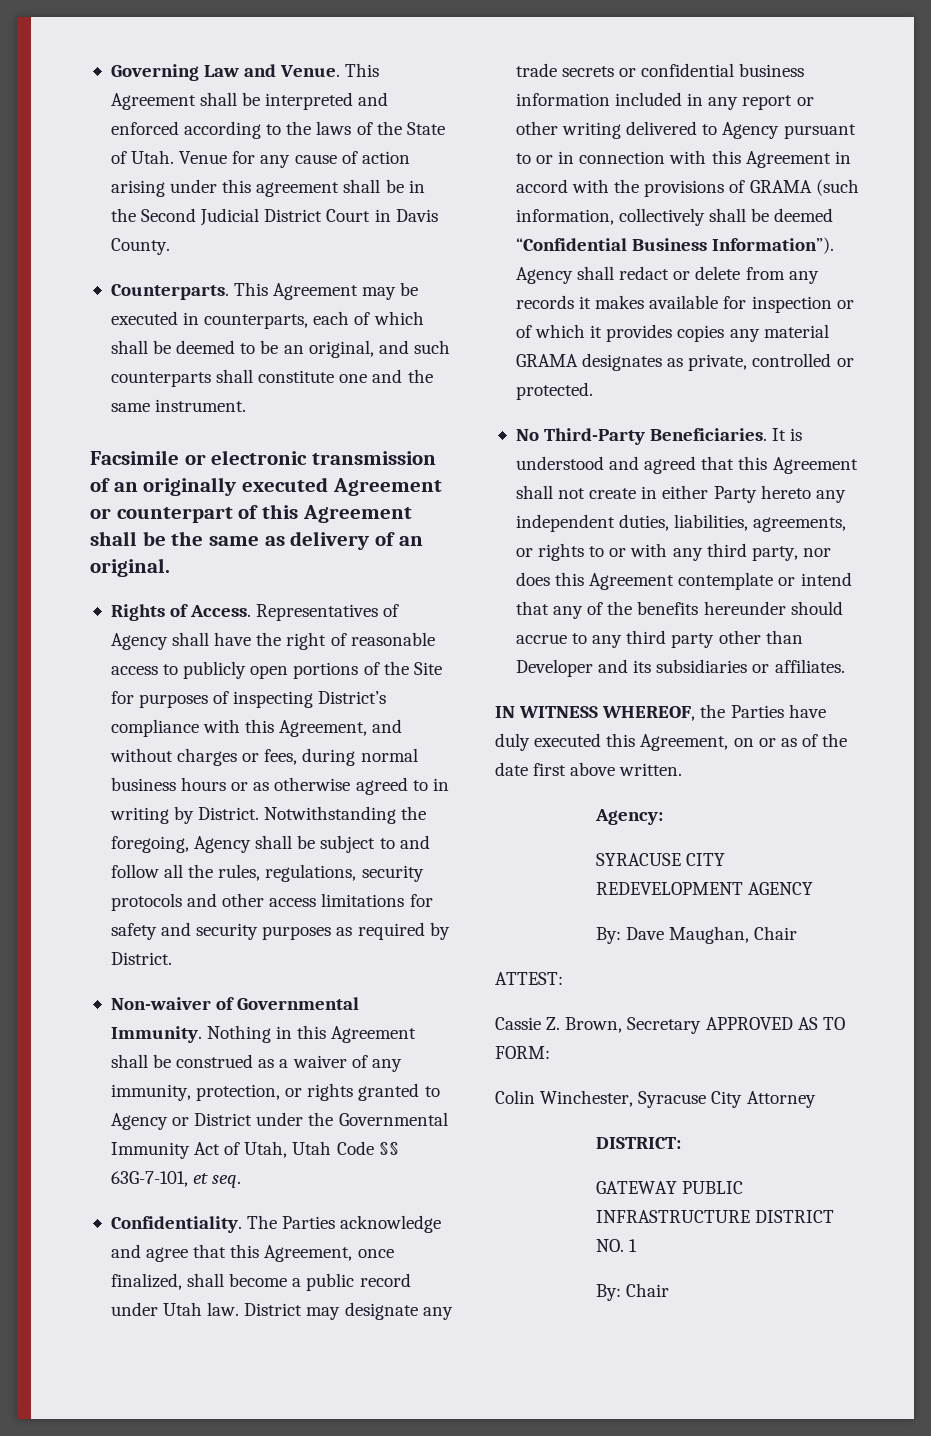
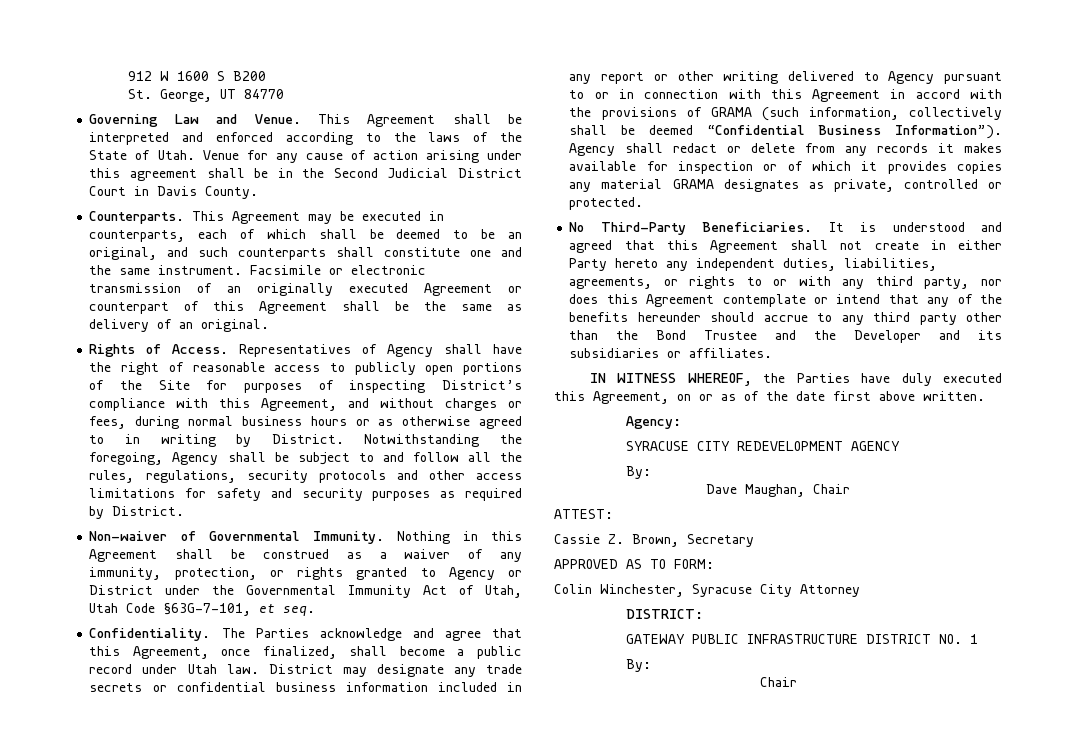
+ 912 W 1600 S B200
+ St. George, UT 84770
- This Agreement may be executed in counterparts, each of which shall be deemed to be an original, and such counterparts shall constitute one and the same instrument.
- Facsimile or electronic transmission of an originally executed Agreement or counterpart of this Agreement shall be the same as delivery of an original.
+ This Agreement may be executed in counterparts, each of which shall be deemed to be an original, and such counterparts shall constitute one and the same instrument. Facsimile or electronic transmission of an originally executed Agreement or counterpart of this Agreement shall be the same as delivery of an original.
- Nothing in this Agreement shall be construed as a waiver of any immunity, protection, or rights granted to Agency or District under the Governmental Immunity Act of Utah, Utah Code §§ 63G-7-101, et seq.
+ Nothing in this Agreement shall be construed as a waiver of any immunity, protection, or rights granted to Agency or District under the Governmental Immunity Act of Utah, Utah Code §63G-7-101, et seq.
- It is understood and agreed that this Agreement shall not create in either Party hereto any independent duties, liabilities, agreements, or rights to or with any third party, nor does this Agreement contemplate or intend that any of the benefits hereunder should accrue to any third party other than Developer and its subsidiaries or affiliates.
+ It is understood and agreed that this Agreement shall not create in either Party hereto any independent duties, liabilities, agreements, or rights to or with any third party, nor does this Agreement contemplate or intend that any of the benefits hereunder should accrue to any third party other than the Bond Trustee and the Developer and its subsidiaries or affiliates.
  SYRACUSE CITY REDEVELOPMENT AGENCY
- By: Dave Maughan, Chair
+ By:
+ Dave Maughan, Chair
- Cassie Z. Brown, Secretary APPROVED AS TO FORM:
+ Cassie Z. Brown, Secretary
+ APPROVED AS TO FORM:
  GATEWAY PUBLIC INFRASTRUCTURE DISTRICT NO. 1
- By: Chair
+ By:
+ Chair

